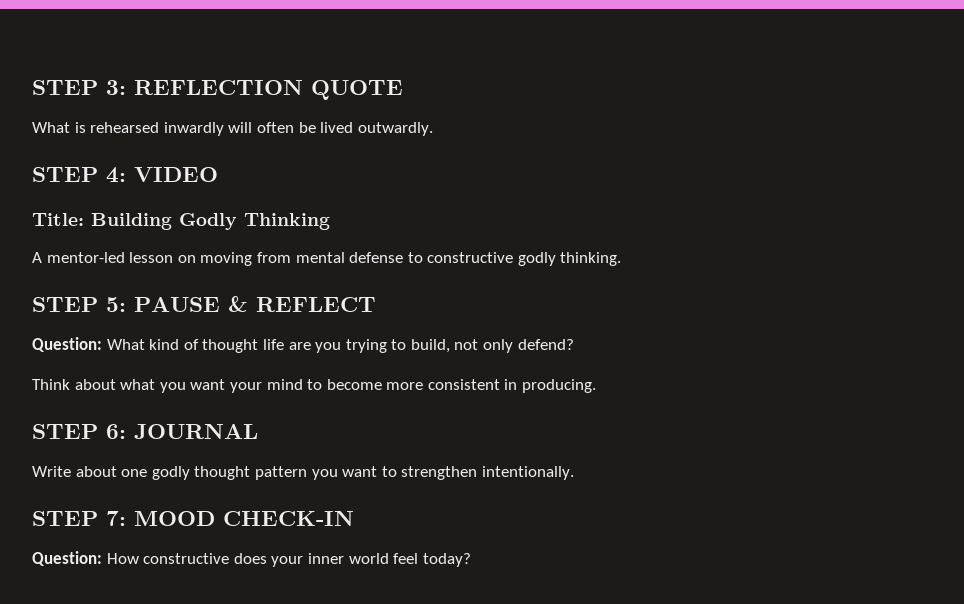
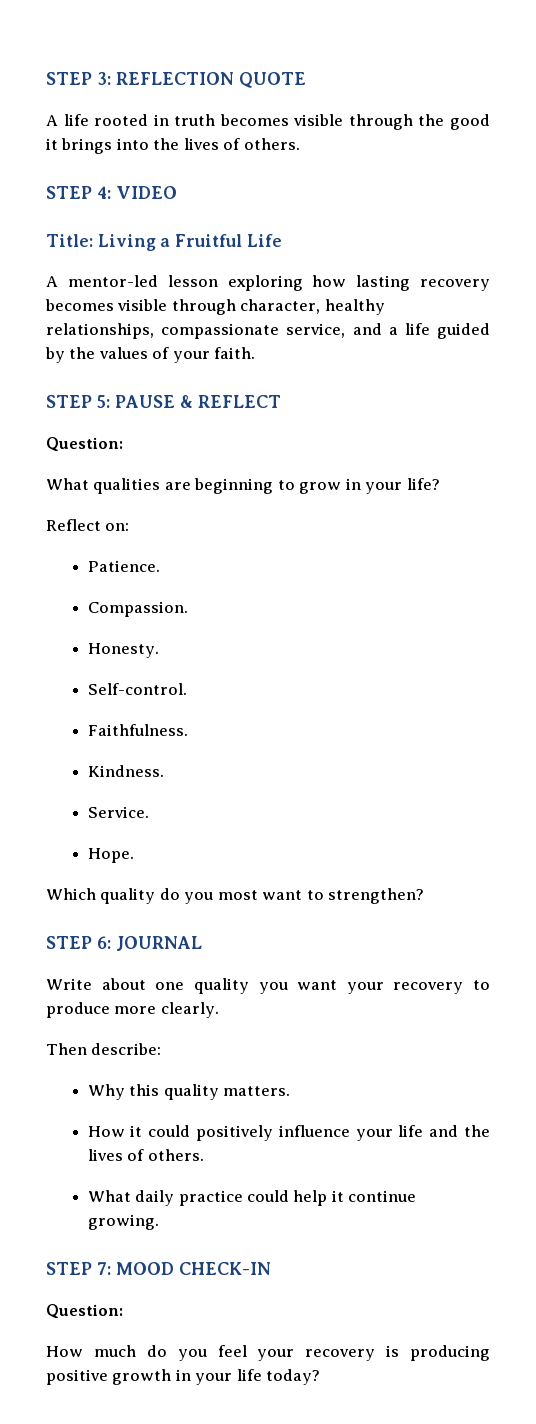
- What is rehearsed inwardly will often be lived outwardly.
+ A life rooted in truth becomes visible through the good it brings into the lives of others.
- Title: Building Godly Thinking
+ Title: Living a Fruitful Life
- A mentor-led lesson on moving from mental defense to constructive godly thinking.
+ A mentor-led lesson exploring how lasting recovery becomes visible through character, healthy relationships, compassionate service, and a life guided by the values of your faith.
  STEP 5: PAUSE & REFLECT
- Question: What kind of thought life are you trying to build, not only defend?
- Think about what you want your mind to become more consistent in producing.
+ Question:
+ What qualities are beginning to grow in your life?
+ Reflect on:
+ Patience.
+ Compassion.
+ Honesty.
+ Self-control.
+ Faithfulness.
+ Kindness.
+ Service.
+ Hope.
+ Which quality do you most want to strengthen?
- Write about one godly thought pattern you want to strengthen intentionally.
+ Write about one quality you want your recovery to produce more clearly.
+ Then describe:
+ Why this quality matters.
+ How it could positively influence your life and the lives of others.
+ What daily practice could help it continue growing.
  STEP 7: MOOD CHECK-IN
- Question: How constructive does your inner world feel today?
+ Question:
+ How much do you feel your recovery is producing positive growth in your life today?

